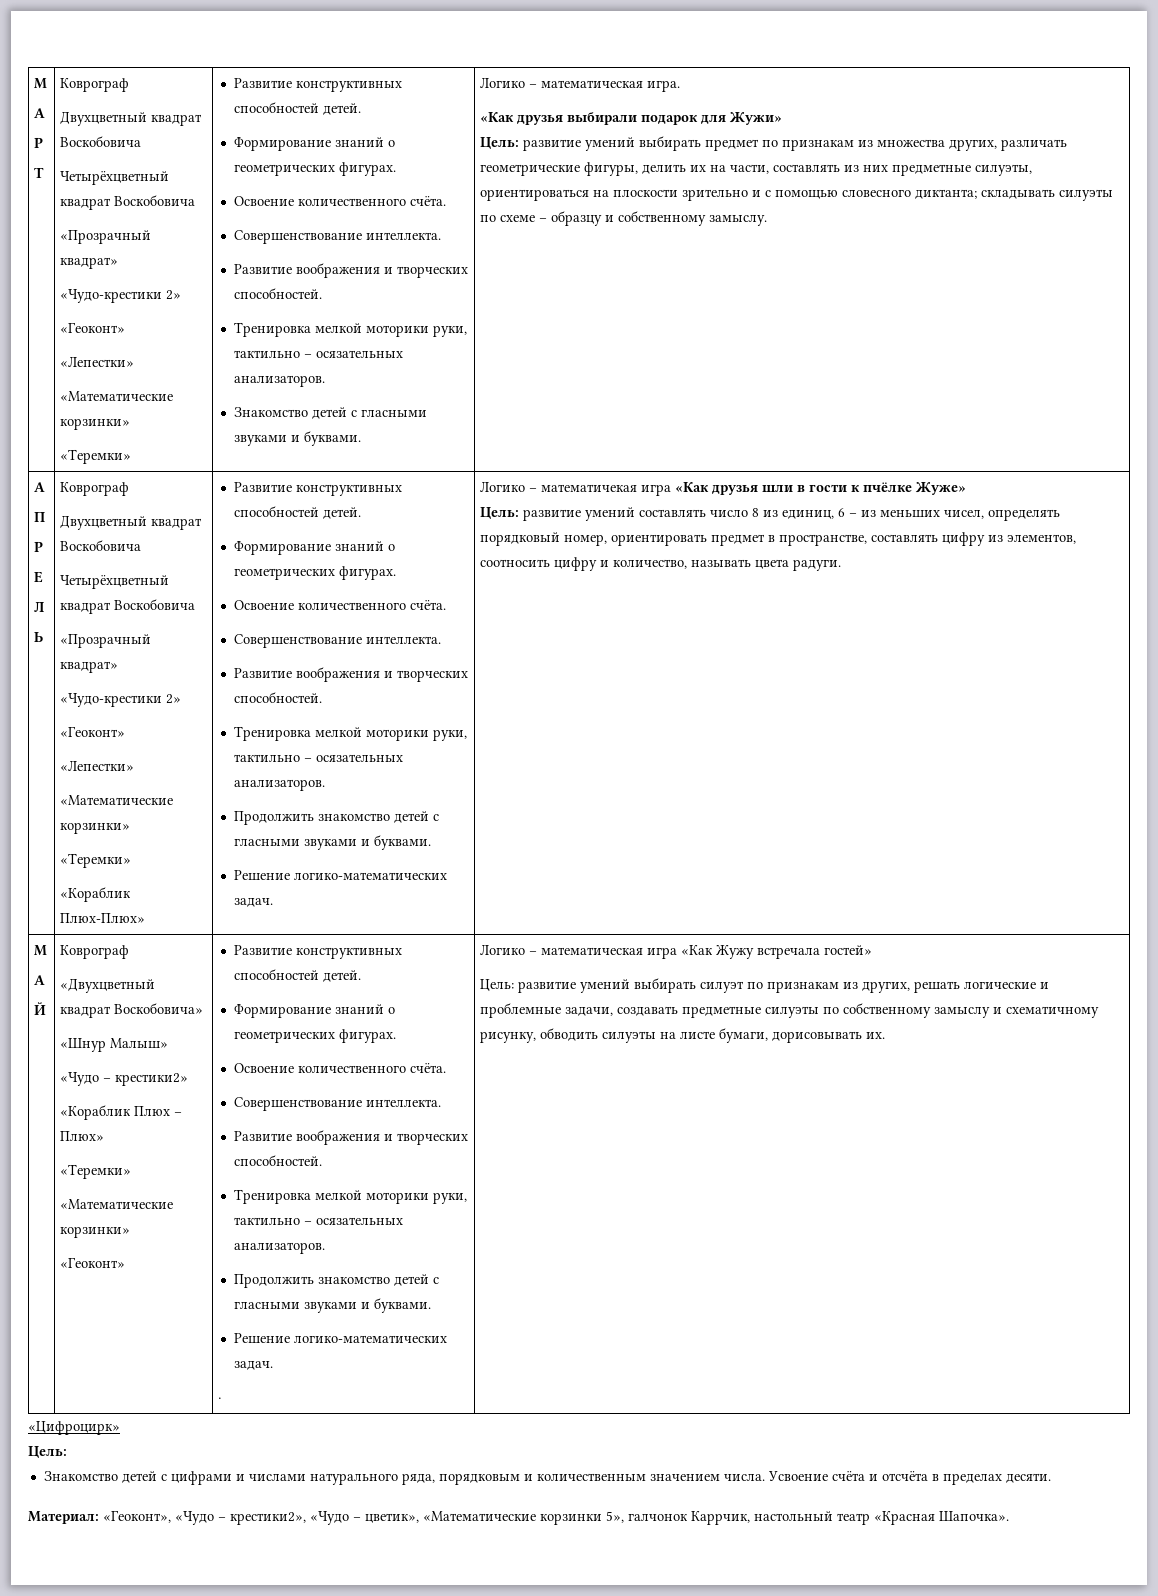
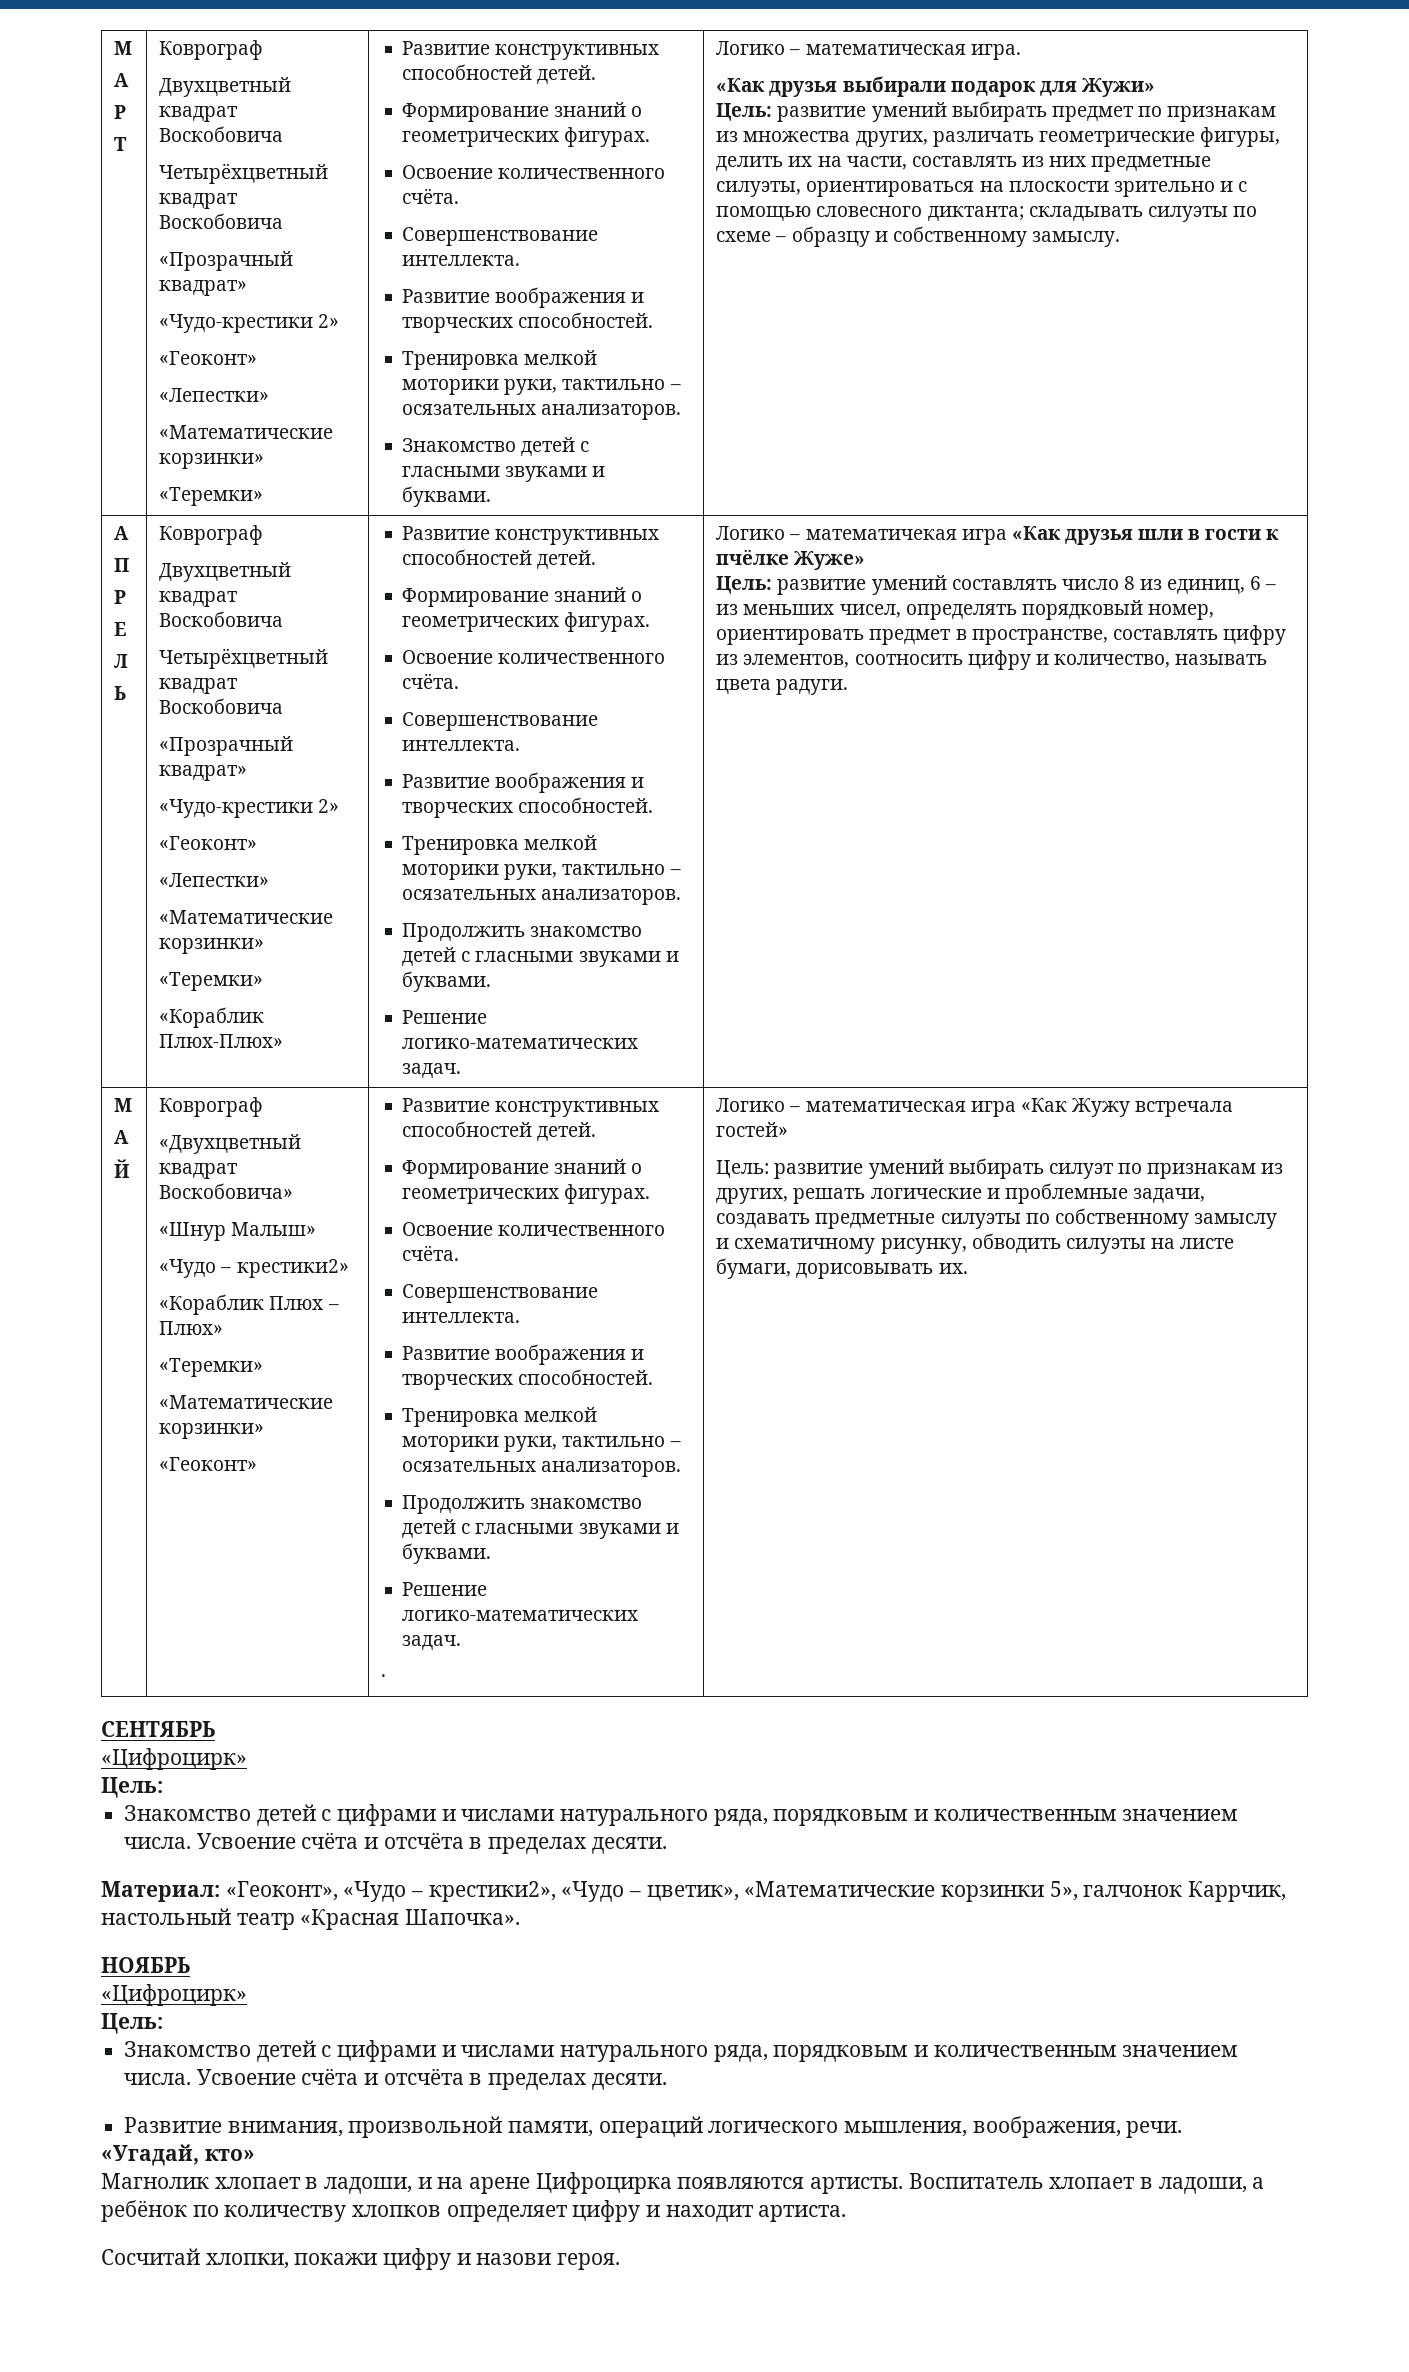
+ СЕНТЯБРЬ
+ НОЯБРЬ
+ «Цифроцирк»
+ Цель:
+ Знакомство детей с цифрами и числами натурального ряда, порядковым и количественным значением числа. Усвоение счёта и отсчёта в пределах десяти.
+ Развитие внимания, произвольной памяти, операций логического мышления, воображения, речи.
+ «Угадай, кто»
+ Магнолик хлопает в ладоши, и на арене Цифроцирка появляются артисты. Воспитатель хлопает в ладоши, а ребёнок по количеству хлопков определяет цифру и находит артиста.
+ Сосчитай хлопки, покажи цифру и назови героя.

